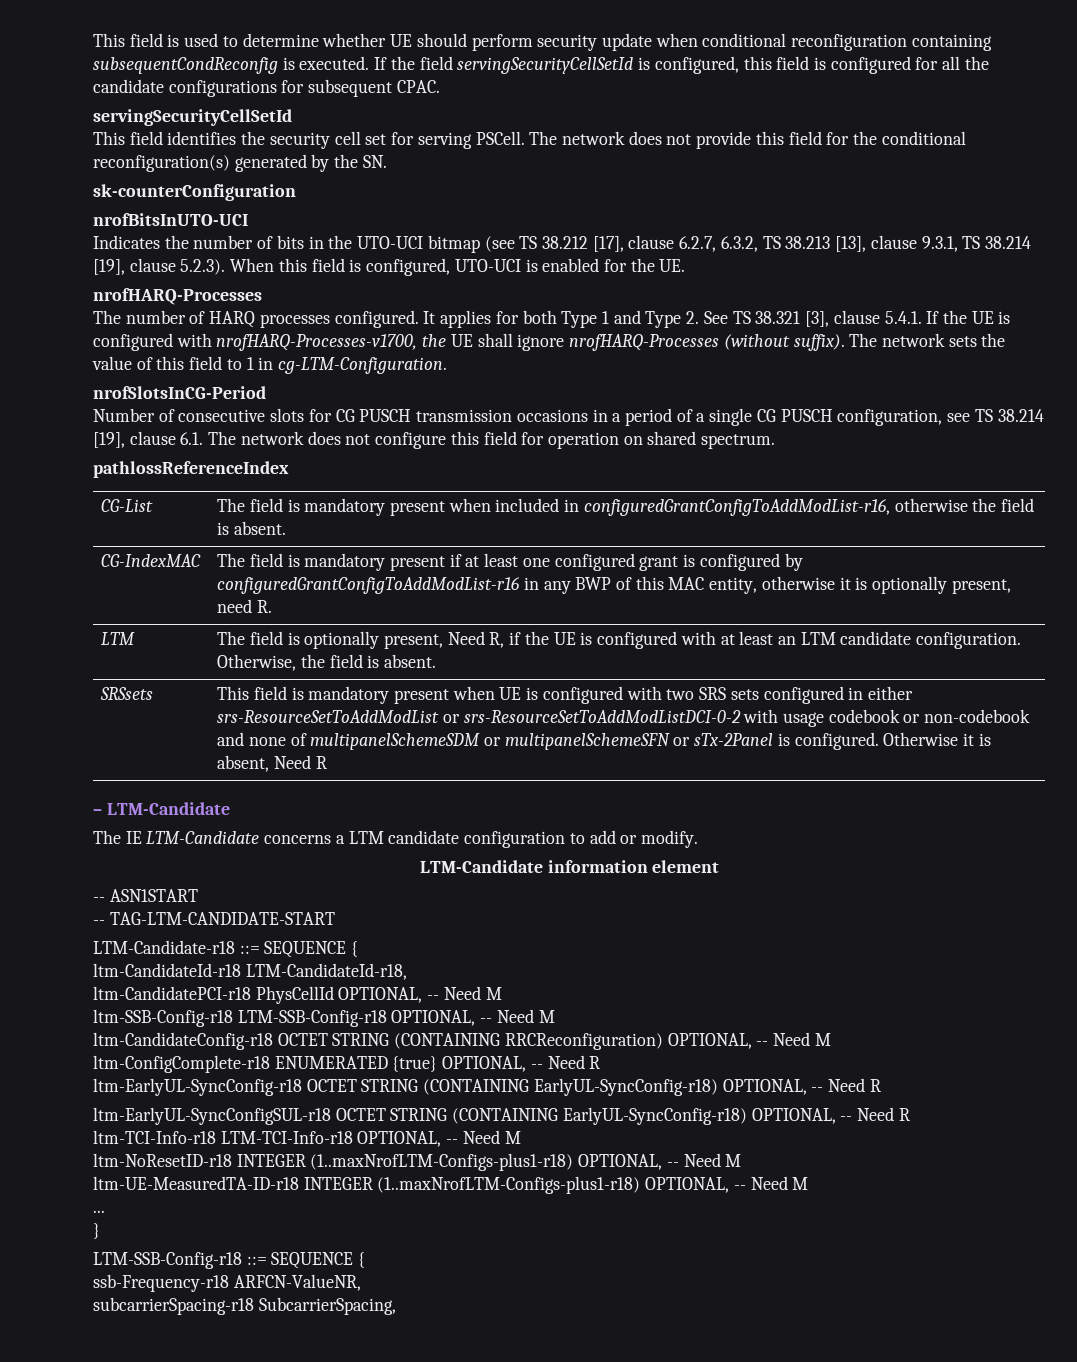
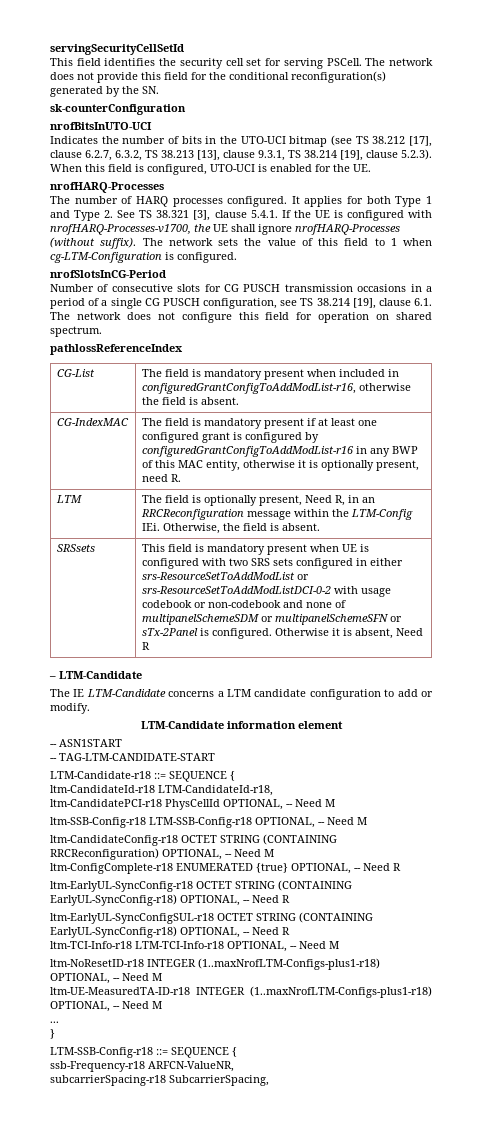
- This field is used to determine whether UE should perform security update when conditional reconfiguration containing subsequentCondReconfig is executed. If the field servingSecurityCellSetId is configured, this field is configured for all the candidate configurations for subsequent CPAC.
- The network sets the value of this field to 1 in cg-LTM-Configuration.
+ The network sets the value of this field to 1 when cg-LTM-Configuration is configured.
- LTM | The field is optionally present, Need R, if the UE is configured with at least an LTM candidate configuration. Otherwise, the field is absent.
+ LTM | The field is optionally present, Need R, in an RRCReconfiguration message within the LTM-Config IEi. Otherwise, the field is absent.

